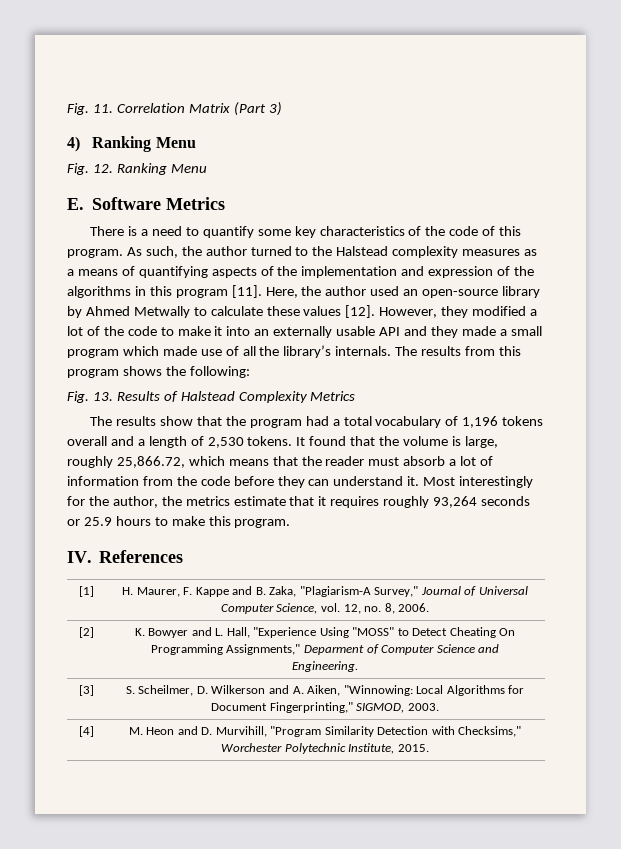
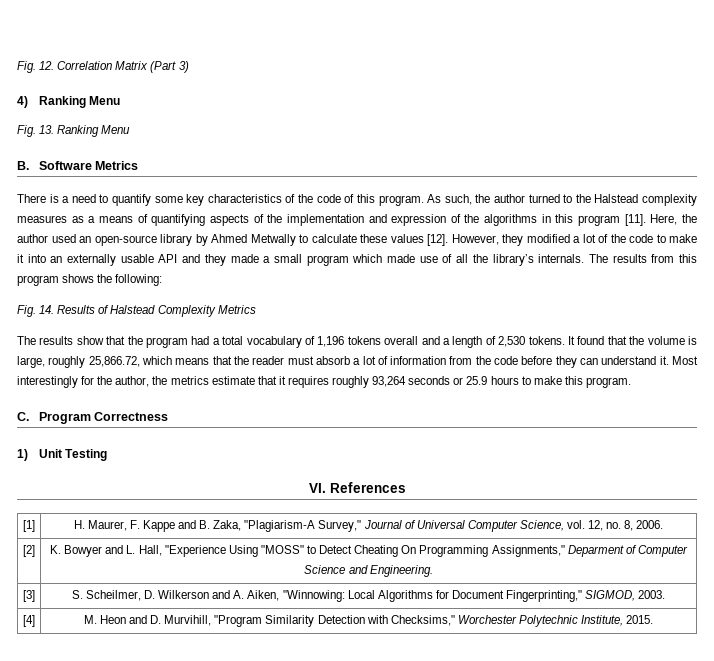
- Fig. 11. Correlation Matrix (Part 3)
+ Fig. 12. Correlation Matrix (Part 3)
- Fig. 12. Ranking Menu
- E. Software Metrics
+ Fig. 13. Ranking Menu
+ B. Software Metrics
- Fig. 13. Results of Halstead Complexity Metrics
+ Fig. 14. Results of Halstead Complexity Metrics
- IV. References
+ C. Program Correctness
+ 1) Unit Testing
+ VI. References

